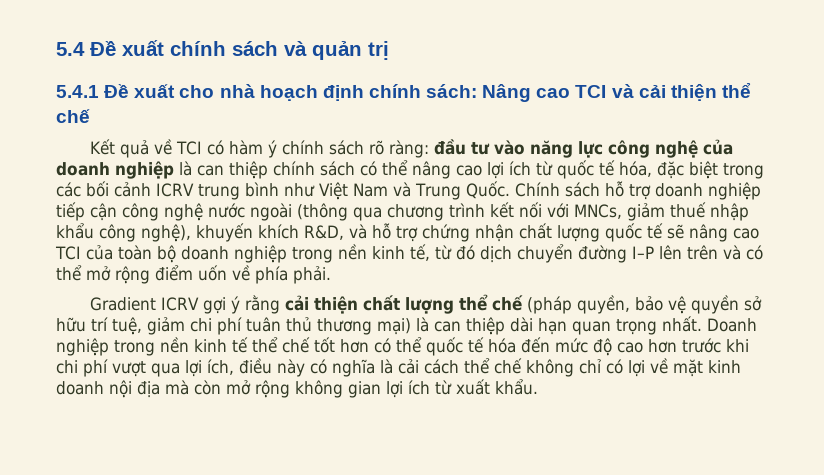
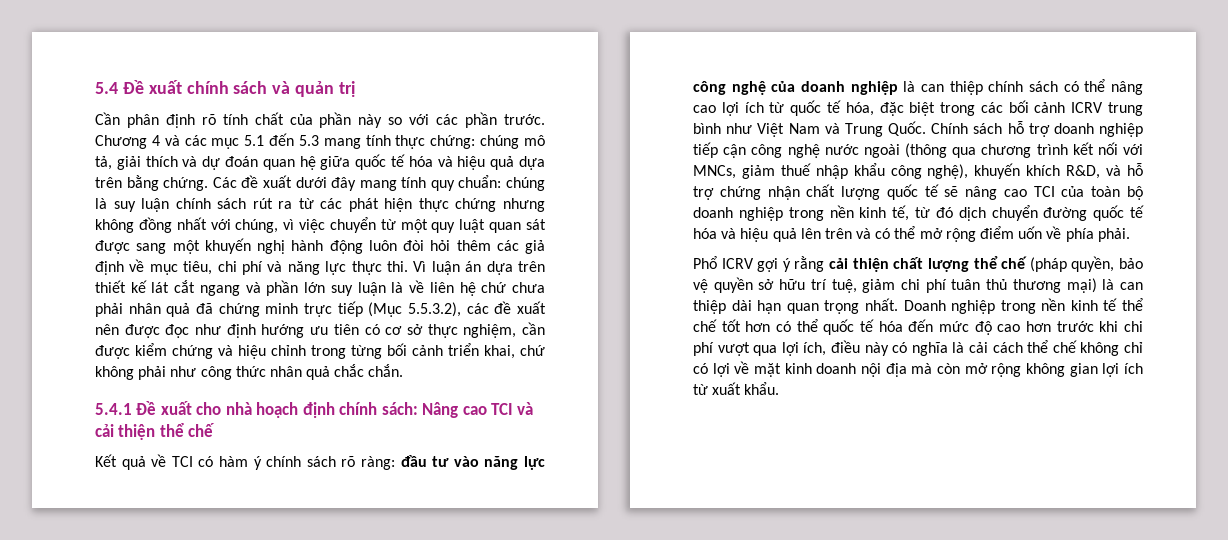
+ Cần phân định rõ tính chất của phần này so với các phần trước. Chương 4 và các mục 5.1 đến 5.3 mang tính thực chứng: chúng mô tả, giải thích và dự đoán quan hệ giữa quốc tế hóa và hiệu quả dựa trên bằng chứng. Các đề xuất dưới đây mang tính quy chuẩn: chúng là suy luận chính sách rút ra từ các phát hiện thực chứng nhưng không đồng nhất với chúng, vì việc chuyển từ một quy luật quan sát được sang một khuyến nghị hành động luôn đòi hỏi thêm các giả định về mục tiêu, chi phí và năng lực thực thi. Vì luận án dựa trên thiết kế lát cắt ngang và phần lớn suy luận là về liên hệ chứ chưa phải nhân quả đã chứng minh trực tiếp (Mục 5.5.3.2), các đề xuất nên được đọc như định hướng ưu tiên có cơ sở thực nghiệm, cần được kiểm chứng và hiệu chỉnh trong từng bối cảnh triển khai, chứ không phải như công thức nhân quả chắc chắn.
- Chính sách hỗ trợ doanh nghiệp tiếp cận công nghệ nước ngoài (thông qua chương trình kết nối với MNCs, giảm thuế nhập khẩu công nghệ), khuyến khích R&D, và hỗ trợ chứng nhận chất lượng quốc tế sẽ nâng cao TCI của toàn bộ doanh nghiệp trong nền kinh tế, từ đó dịch chuyển đường I–P lên trên và có thể mở rộng điểm uốn về phía phải.
+ Chính sách hỗ trợ doanh nghiệp tiếp cận công nghệ nước ngoài (thông qua chương trình kết nối với MNCs, giảm thuế nhập khẩu công nghệ), khuyến khích R&D, và hỗ trợ chứng nhận chất lượng quốc tế sẽ nâng cao TCI của toàn bộ doanh nghiệp trong nền kinh tế, từ đó dịch chuyển đường quốc tế hóa và hiệu quả lên trên và có thể mở rộng điểm uốn về phía phải.
- Gradient ICRV gợi ý rằng cải thiện chất lượng thể chế (pháp quyền, bảo vệ quyền sở hữu trí tuệ, giảm chi phí tuân thủ thương mại) là can thiệp dài hạn quan trọng nhất.
+ Phổ ICRV gợi ý rằng cải thiện chất lượng thể chế (pháp quyền, bảo vệ quyền sở hữu trí tuệ, giảm chi phí tuân thủ thương mại) là can thiệp dài hạn quan trọng nhất.

